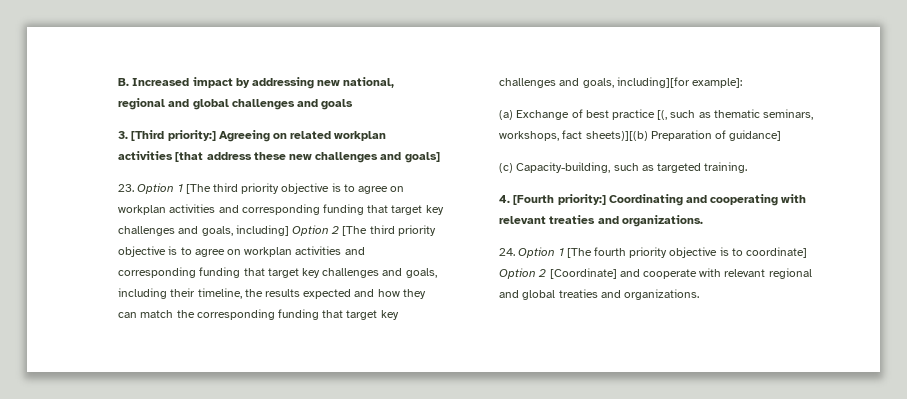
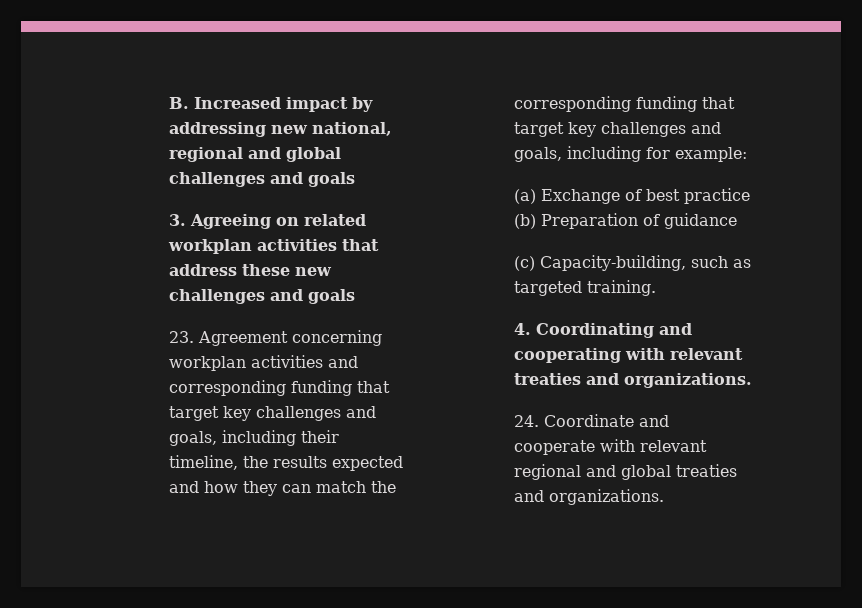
- 3. [Third priority:] Agreeing on related workplan activities [that address these new challenges and goals]
+ 3. Agreeing on related workplan activities that address these new challenges and goals
- 23. Option 1 [The third priority objective is to agree on workplan activities and corresponding funding that target key challenges and goals, including] Option 2 [The third priority objective is to agree on workplan activities and corresponding funding that target key challenges and goals, including their timeline, the results expected and how they can match the corresponding funding that target key challenges and goals, including][for example]:
+ 23. Agreement concerning workplan activities and corresponding funding that target key challenges and goals, including their timeline, the results expected and how they can match the corresponding funding that target key challenges and goals, including for example:
- (a) Exchange of best practice [(, such as thematic seminars, workshops, fact sheets)][(b) Preparation of guidance]
+ (a) Exchange of best practice (b) Preparation of guidance
- 4. [Fourth priority:] Coordinating and cooperating with relevant treaties and organizations.
+ 4. Coordinating and cooperating with relevant treaties and organizations.
- 24. Option 1 [The fourth priority objective is to coordinate] Option 2 [Coordinate] and cooperate with relevant regional and global treaties and organizations.
+ 24. Coordinate and cooperate with relevant regional and global treaties and organizations.

